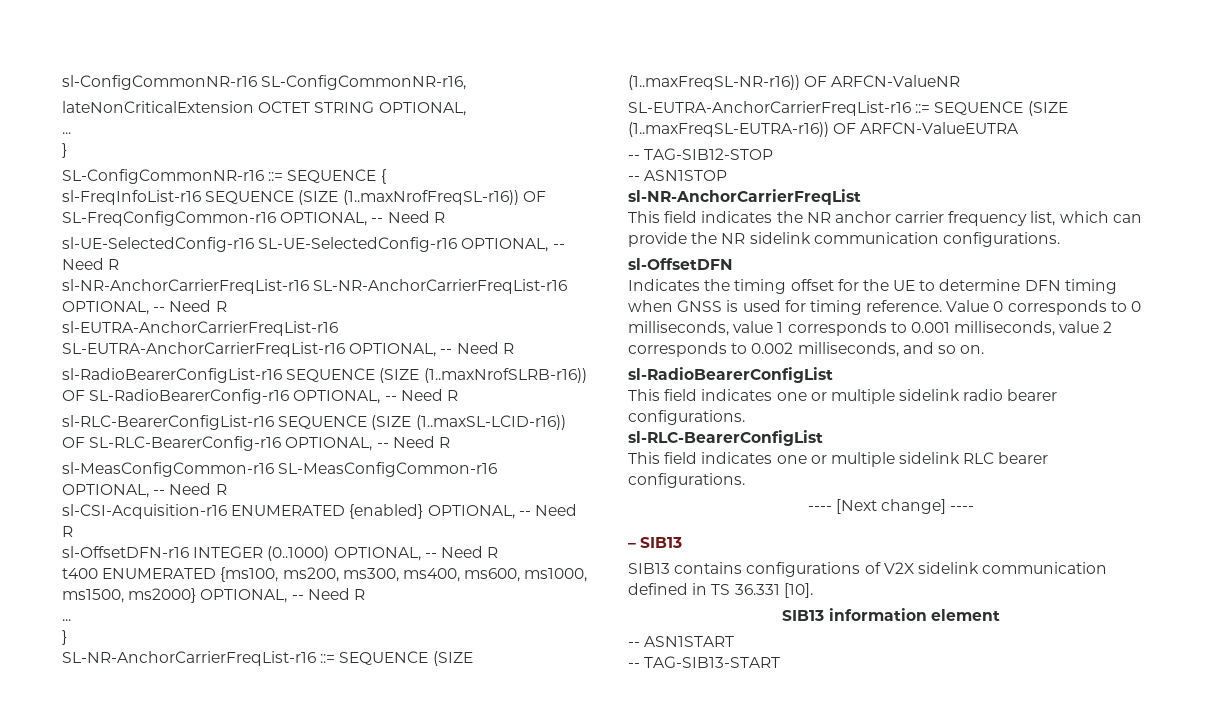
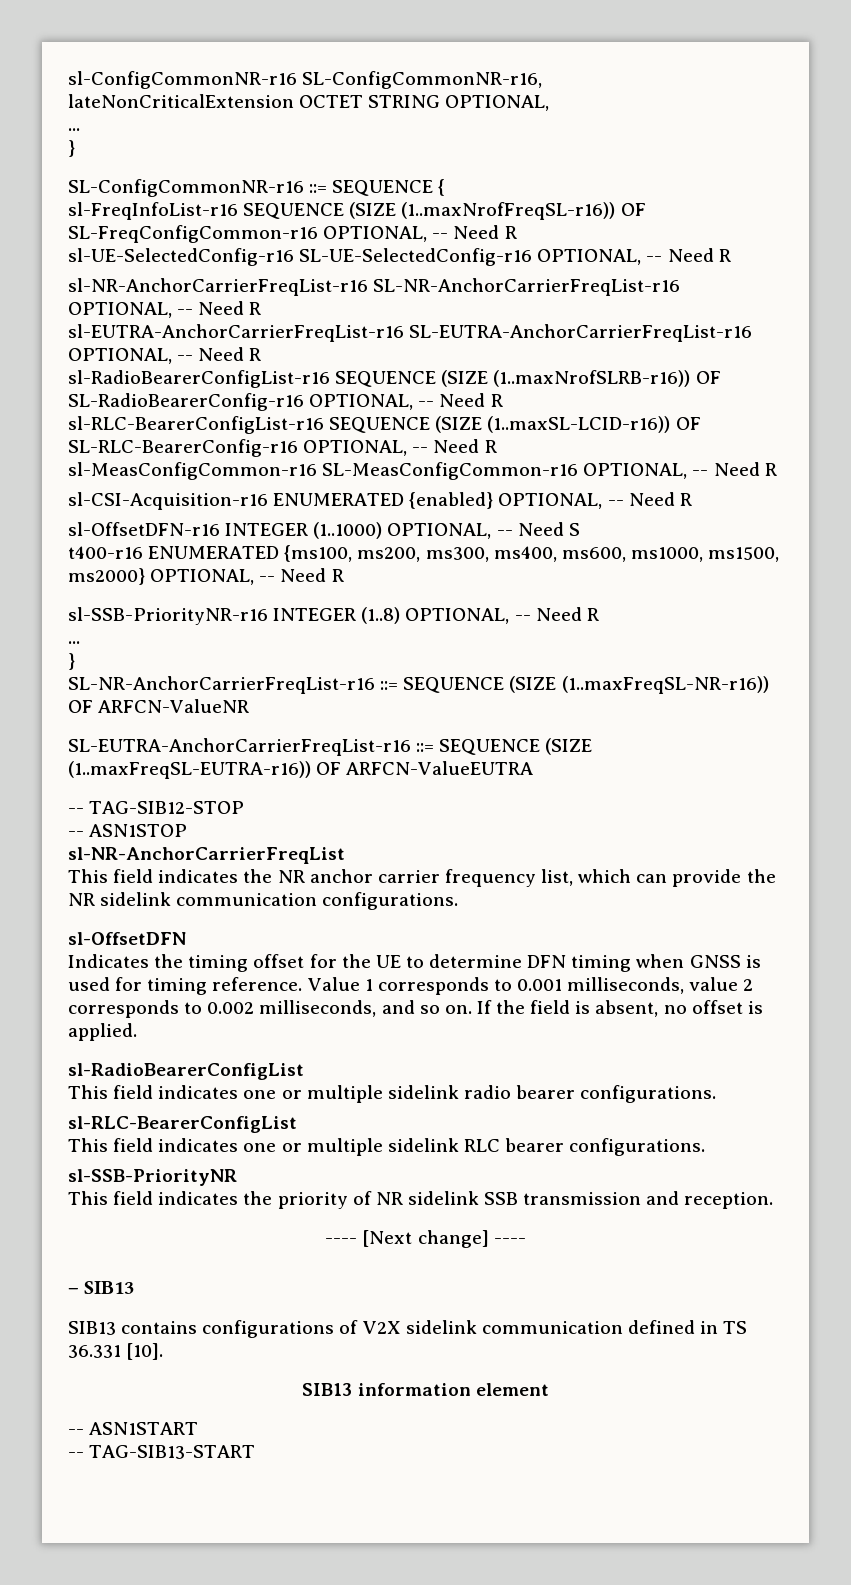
- sl-OffsetDFN-r16 INTEGER (0..1000) OPTIONAL, -- Need R
- t400 ENUMERATED {ms100, ms200, ms300, ms400, ms600, ms1000, ms1500, ms2000} OPTIONAL, -- Need R
+ sl-OffsetDFN-r16 INTEGER (1..1000) OPTIONAL, -- Need S
+ t400-r16 ENUMERATED {ms100, ms200, ms300, ms400, ms600, ms1000, ms1500, ms2000} OPTIONAL, -- Need R
+ sl-SSB-PriorityNR-r16 INTEGER (1..8) OPTIONAL, -- Need R
- Value 0 corresponds to 0 milliseconds, value 1 corresponds to 0.001 milliseconds, value 2 corresponds to 0.002 milliseconds, and so on.
+ Value 1 corresponds to 0.001 milliseconds, value 2 corresponds to 0.002 milliseconds, and so on. If the field is absent, no offset is applied.
+ sl-SSB-PriorityNR
+ This field indicates the priority of NR sidelink SSB transmission and reception.

